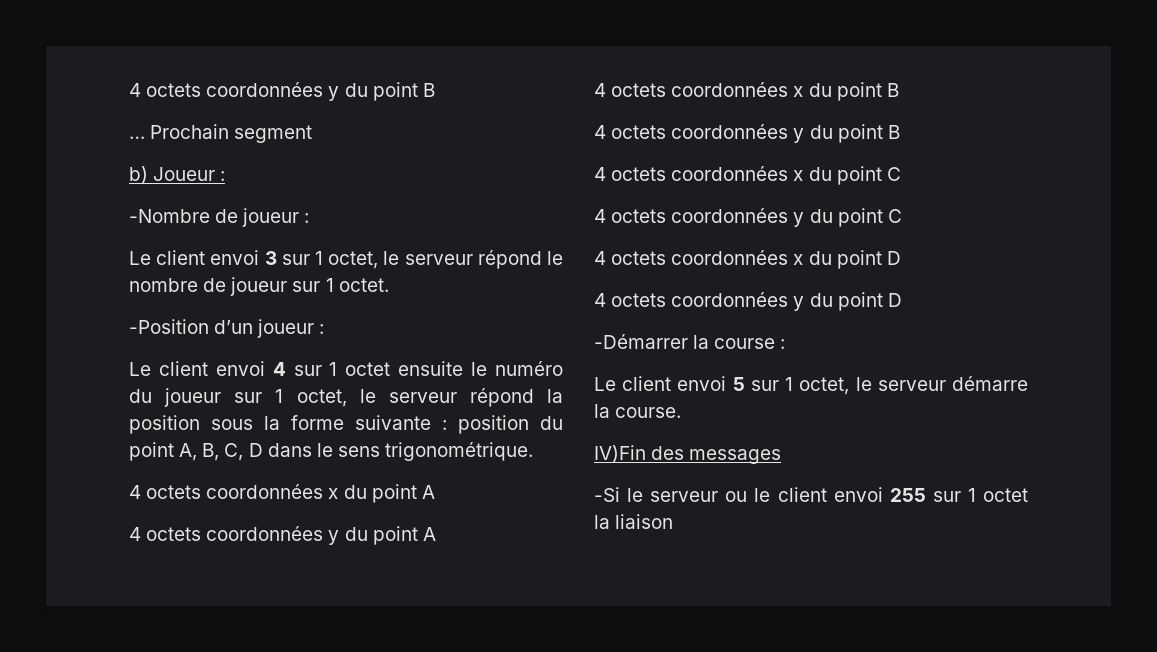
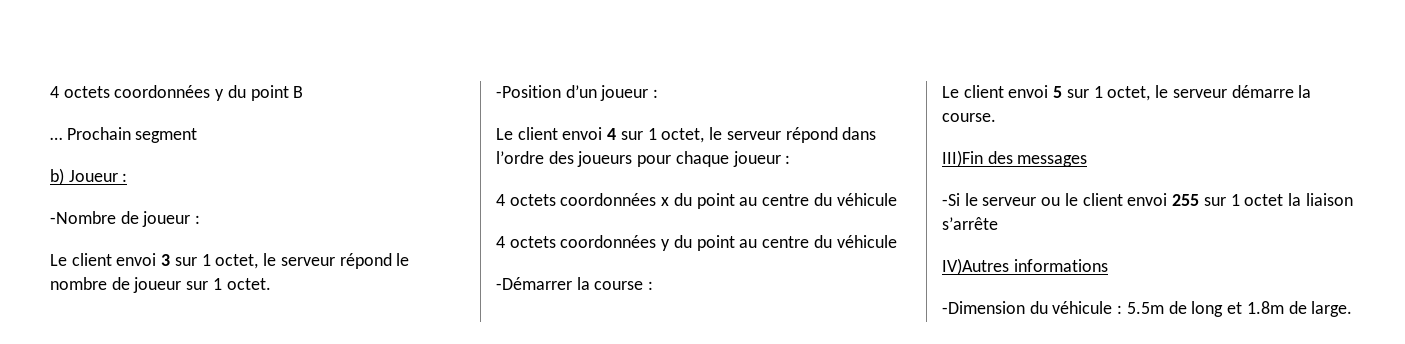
- Le client envoi 4 sur 1 octet ensuite le numéro du joueur sur 1 octet, le serveur répond la position sous la forme suivante : position du point A, B, C, D dans le sens trigonométrique.
- 4 octets coordonnées x du point A
- 4 octets coordonnées y du point A
- 4 octets coordonnées x du point B
- 4 octets coordonnées y du point B
- 4 octets coordonnées x du point C
- 4 octets coordonnées y du point C
- 4 octets coordonnées x du point D
- 4 octets coordonnées y du point D
+ Le client envoi 4 sur 1 octet, le serveur répond dans l’ordre des joueurs pour chaque joueur :
+ 4 octets coordonnées x du point au centre du véhicule
+ 4 octets coordonnées y du point au centre du véhicule
- IV)Fin des messages
+ III)Fin des messages
- -Si le serveur ou le client envoi 255 sur 1 octet la liaison
+ -Si le serveur ou le client envoi 255 sur 1 octet la liaison s’arrête
+ IV)Autres informations
+ -Dimension du véhicule : 5.5m de long et 1.8m de large.

